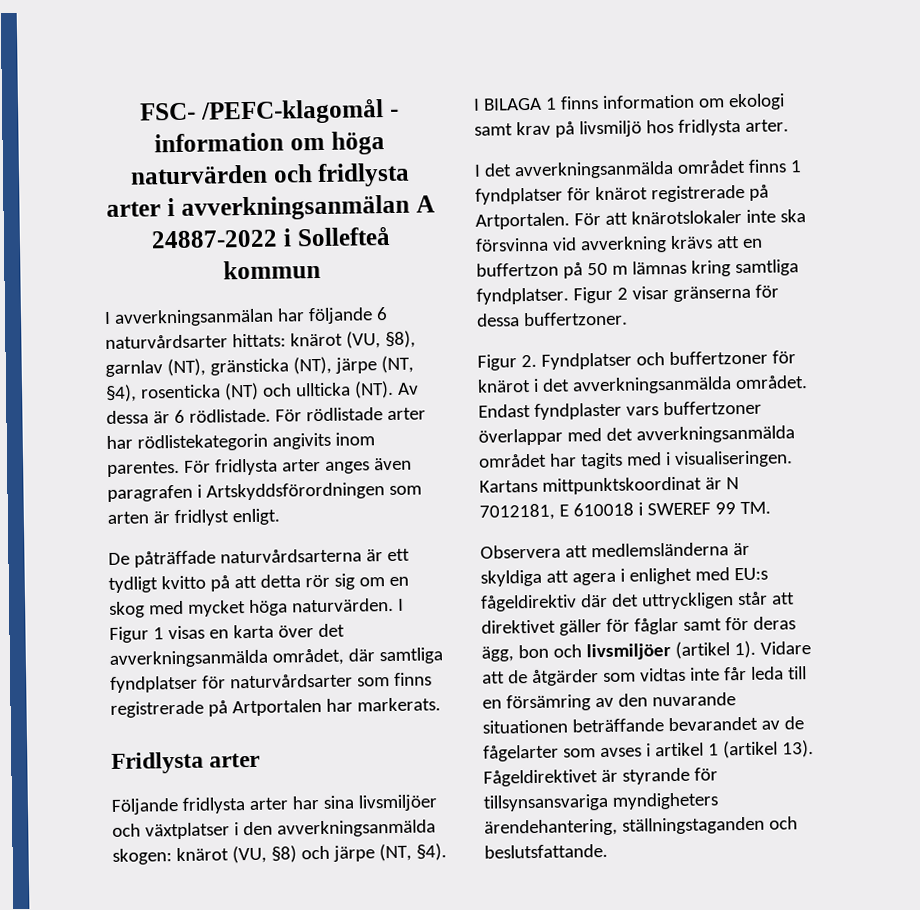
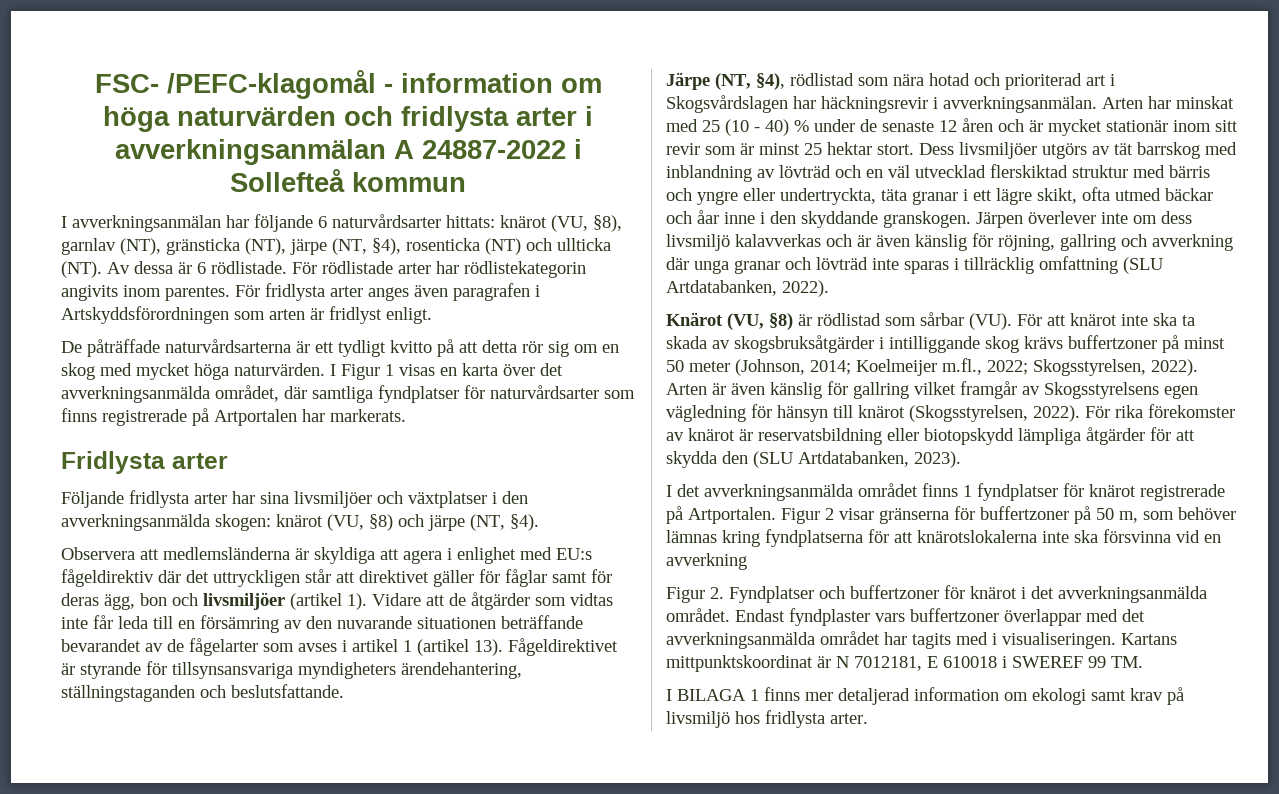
- I BILAGA 1 finns information om ekologi samt krav på livsmiljö hos fridlysta arter.
- I det avverkningsanmälda området finns 1 fyndplatser för knärot registrerade på Artportalen. För att knärotslokaler inte ska försvinna vid avverkning krävs att en buffertzon på 50 m lämnas kring samtliga fyndplatser. Figur 2 visar gränserna för dessa buffertzoner.
- Figur 2. Fyndplatser och buffertzoner för knärot i det avverkningsanmälda området. Endast fyndplaster vars buffertzoner överlappar med det avverkningsanmälda området har tagits med i visualiseringen. Kartans mittpunktskoordinat är N 7012181, E 610018 i SWEREF 99 TM.
+ Järpe (NT, §4), rödlistad som nära hotad och prioriterad art i Skogsvårdslagen har häckningsrevir i avverkningsanmälan. Arten har minskat med 25 (10 - 40) % under de senaste 12 åren och är mycket stationär inom sitt revir som är minst 25 hektar stort. Dess livsmiljöer utgörs av tät barrskog med inblandning av lövträd och en väl utvecklad flerskiktad struktur med bärris och yngre eller undertryckta, täta granar i ett lägre skikt, ofta utmed bäckar och åar inne i den skyddande granskogen. Järpen överlever inte om dess livsmiljö kalavverkas och är även känslig för röjning, gallring och avverkning där unga granar och lövträd inte sparas i tillräcklig omfattning (SLU Artdatabanken, 2022).
+ Knärot (VU, §8) är rödlistad som sårbar (VU). För att knärot inte ska ta skada av skogsbruksåtgärder i intilliggande skog krävs buffertzoner på minst 50 meter (Johnson, 2014; Koelmeijer m.fl., 2022; Skogsstyrelsen, 2022). Arten är även känslig för gallring vilket framgår av Skogsstyrelsens egen vägledning för hänsyn till knärot (Skogsstyrelsen, 2022). För rika förekomster av knärot är reservatsbildning eller biotopskydd lämpliga åtgärder för att skydda den (SLU Artdatabanken, 2023).
+ I det avverkningsanmälda området finns 1 fyndplatser för knärot registrerade på Artportalen. Figur 2 visar gränserna för buffertzoner på 50 m, som behöver lämnas kring fyndplatserna för att knärotslokalerna inte ska försvinna vid en avverkning
+ Figur 2. Fyndplatser och buffertzoner för knärot i det avverkningsanmälda området. Endast fyndplaster vars buffertzoner överlappar med det avverkningsanmälda området har tagits med i visualiseringen. Kartans mittpunktskoordinat är N 7012181, E 610018 i SWEREF 99 TM.
+ I BILAGA 1 finns mer detaljerad information om ekologi samt krav på livsmiljö hos fridlysta arter.

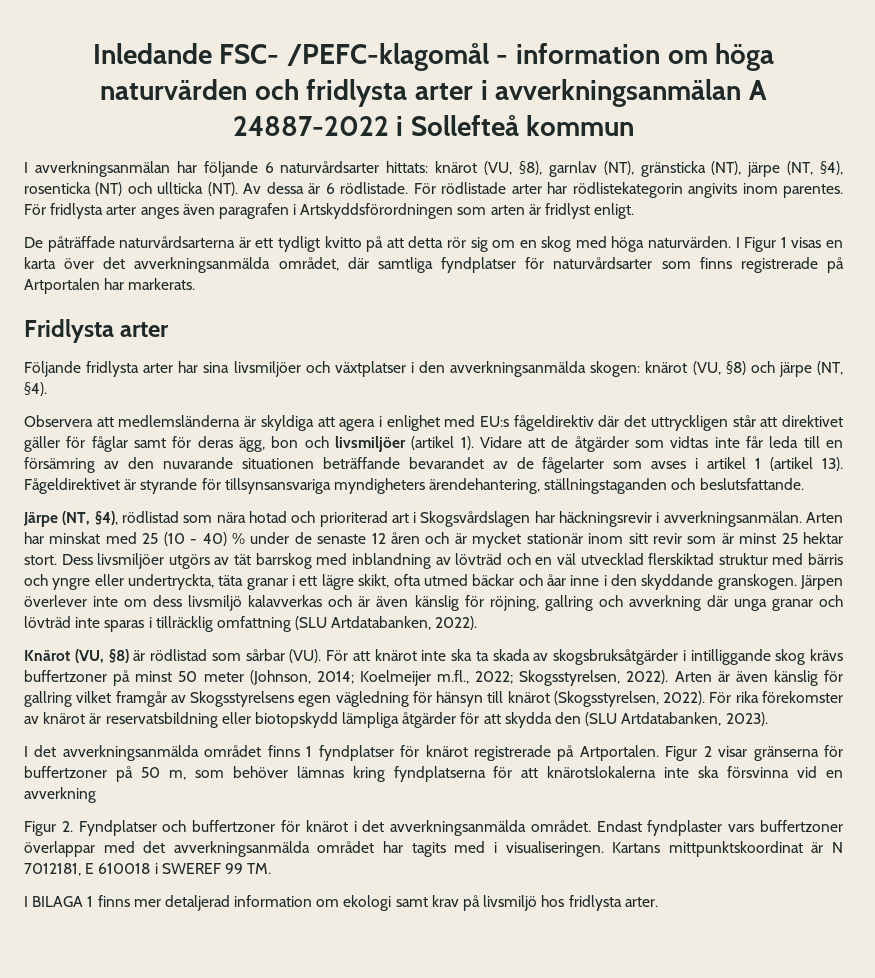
- FSC- /PEFC-klagomål - information om höga naturvärden och fridlysta arter i avverkningsanmälan A 24887-2022 i Sollefteå kommun
+ Inledande FSC- /PEFC-klagomål - information om höga naturvärden och fridlysta arter i avverkningsanmälan A 24887-2022 i Sollefteå kommun
- De påträffade naturvårdsarterna är ett tydligt kvitto på att detta rör sig om en skog med mycket höga naturvärden.
+ De påträffade naturvårdsarterna är ett tydligt kvitto på att detta rör sig om en skog med höga naturvärden.

